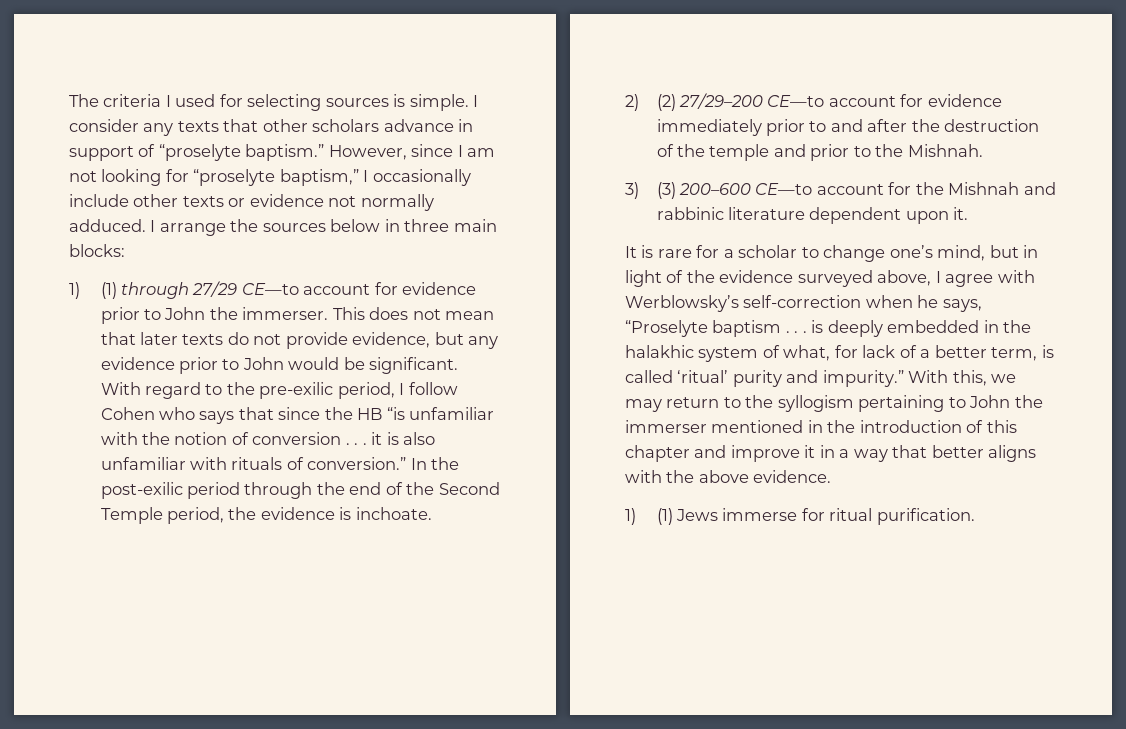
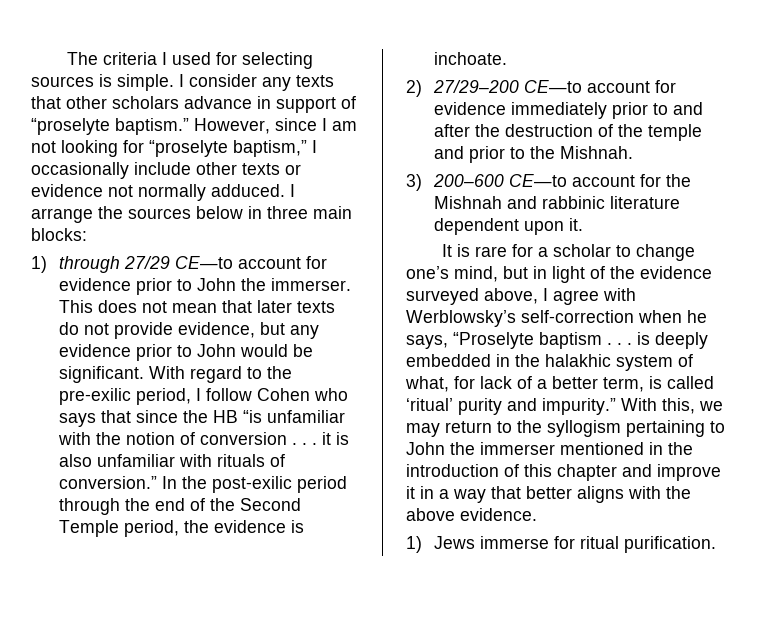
- 1) (1) through 27/29 CE—to account for evidence prior to John the immerser.
+ 1) through 27/29 CE—to account for evidence prior to John the immerser.
- 2) (2) 27/29–200 CE—to account for evidence immediately prior to and after the destruction of the temple and prior to the Mishnah.
+ 2) 27/29–200 CE—to account for evidence immediately prior to and after the destruction of the temple and prior to the Mishnah.
- 3) (3) 200–600 CE—to account for the Mishnah and rabbinic literature dependent upon it.
+ 3) 200–600 CE—to account for the Mishnah and rabbinic literature dependent upon it.
- 1) (1) Jews immerse for ritual purification.
+ 1) Jews immerse for ritual purification.

